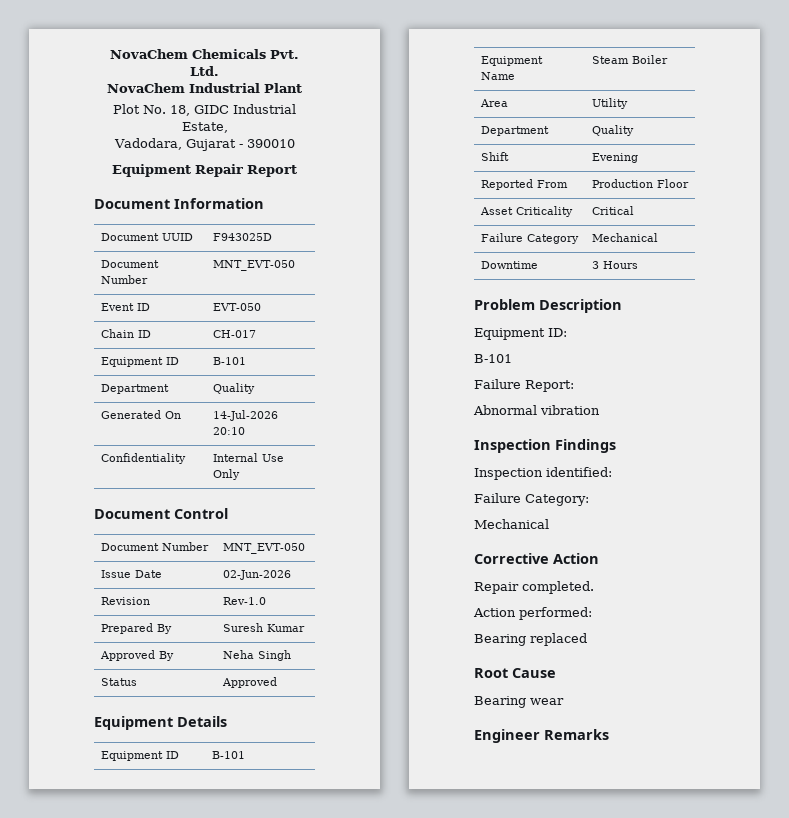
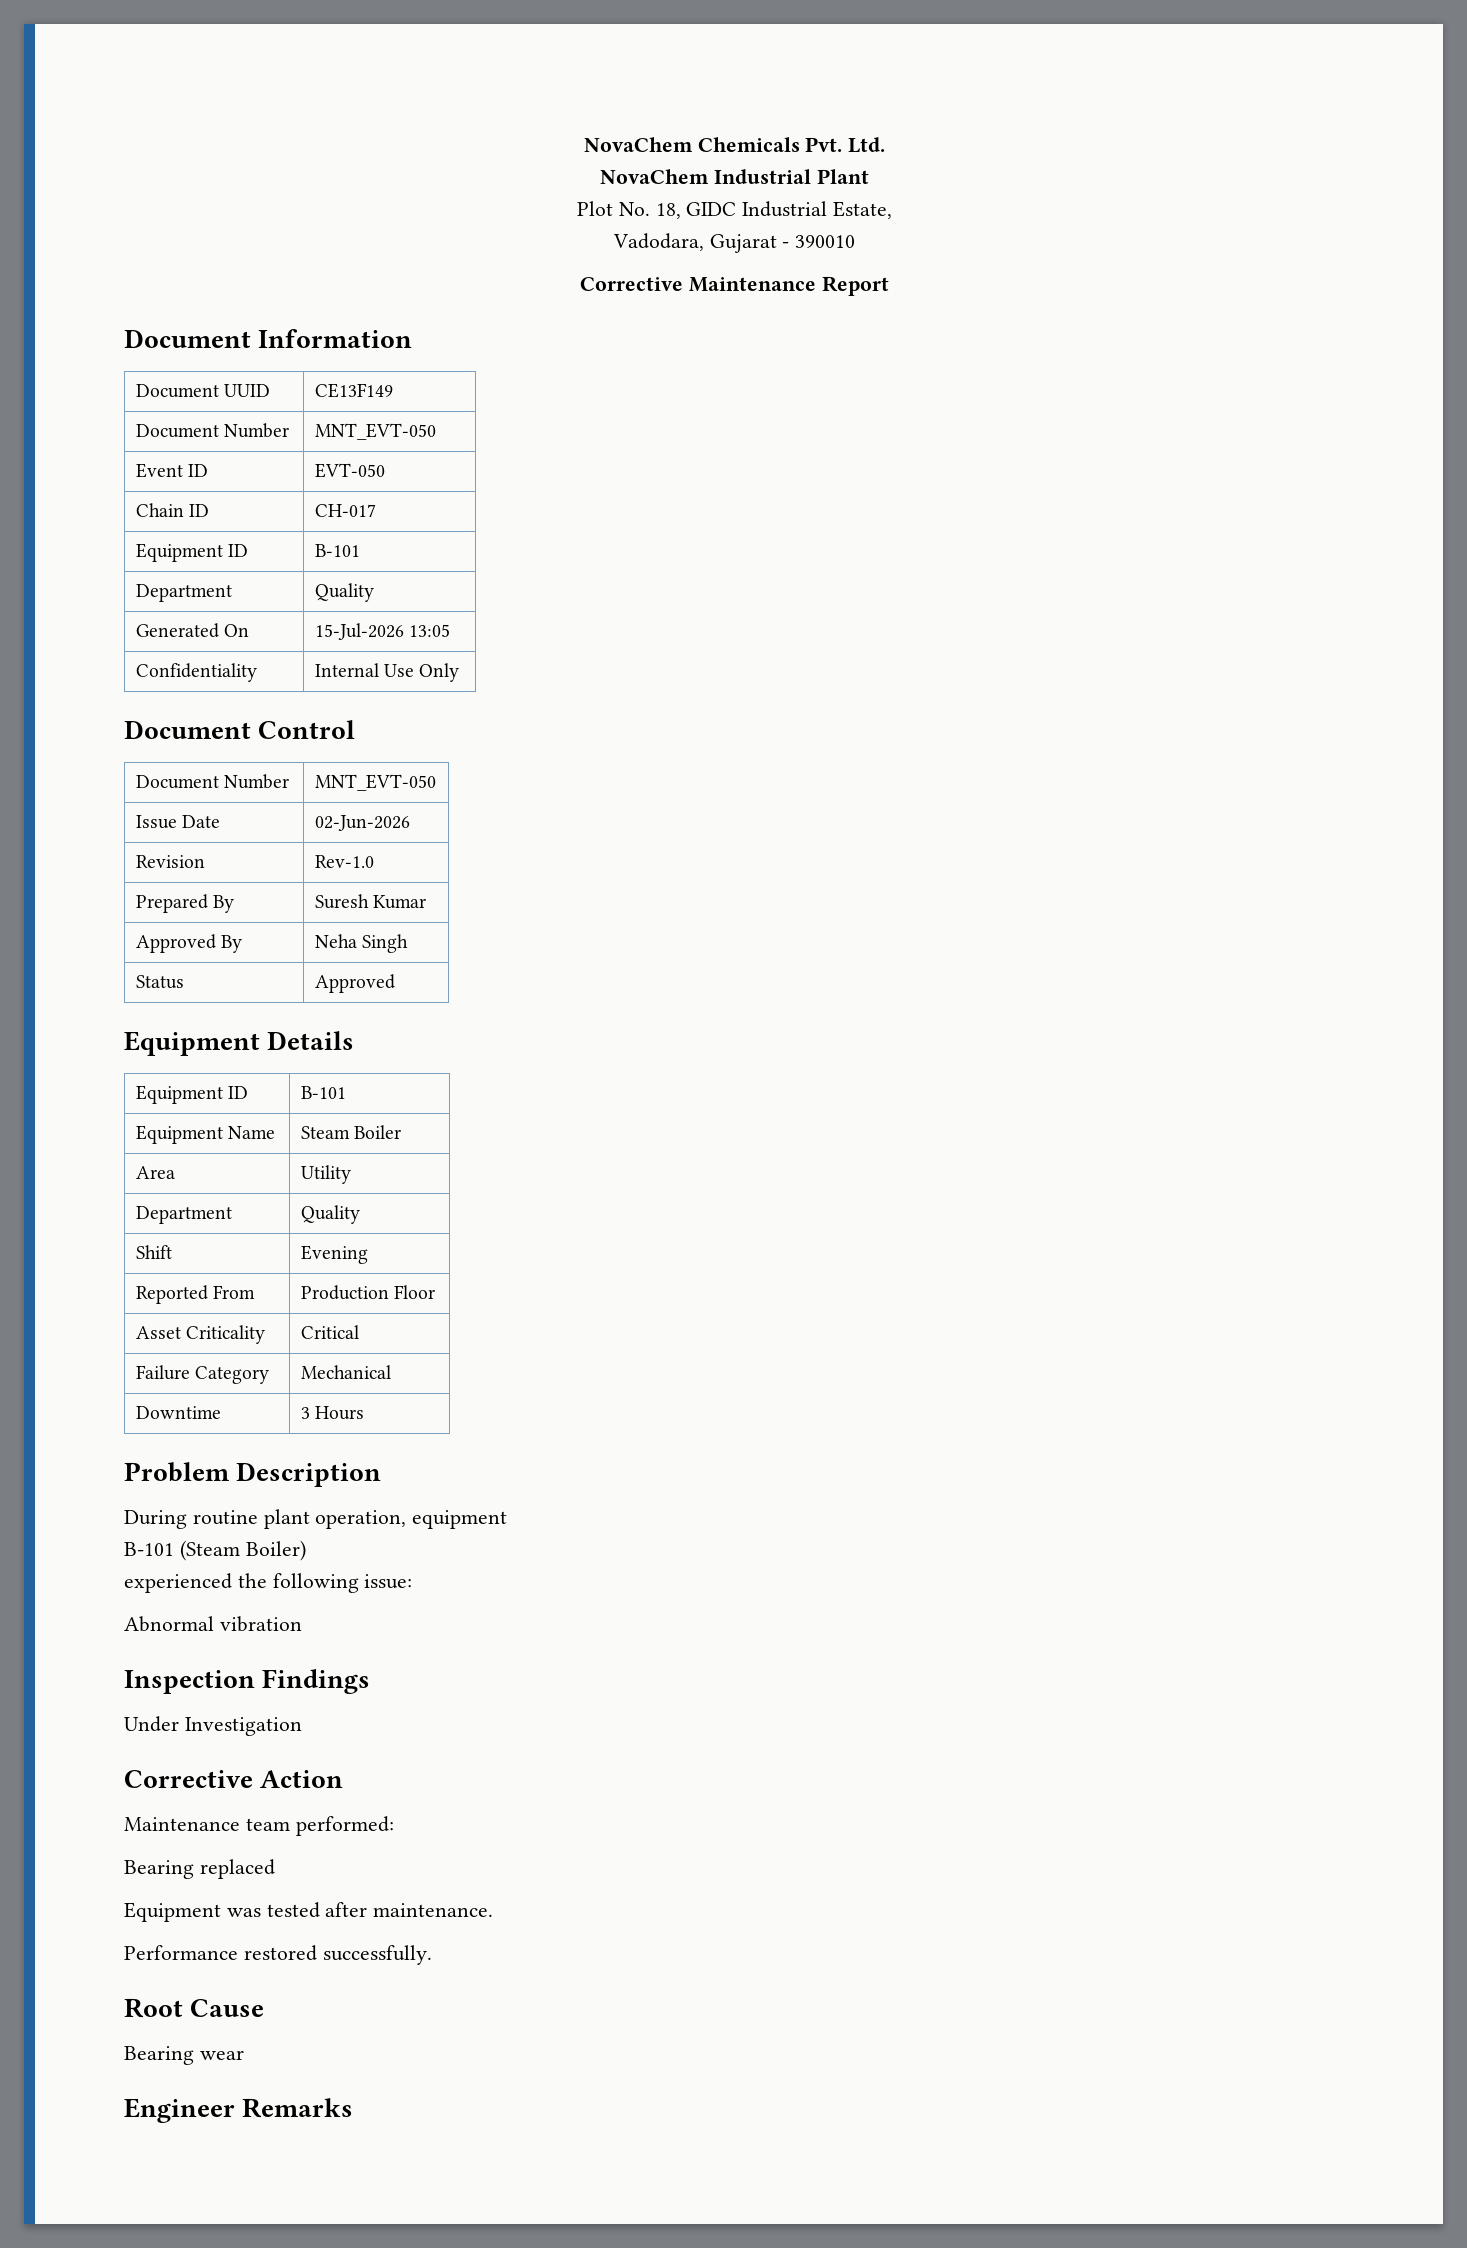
- Equipment Repair Report
+ Corrective Maintenance Report
- Document UUID | F943025D
+ Document UUID | CE13F149
- Generated On | 14-Jul-2026 20:10
+ Generated On | 15-Jul-2026 13:05
- Equipment ID:
- B-101
- Failure Report:
+ During routine plant operation, equipment
+ B-101 (Steam Boiler)
+ experienced the following issue:
- Inspection identified:
- Failure Category:
- Mechanical
+ Under Investigation
- Repair completed.
- Action performed:
+ Maintenance team performed:
+ Equipment was tested after maintenance.
+ Performance restored successfully.

